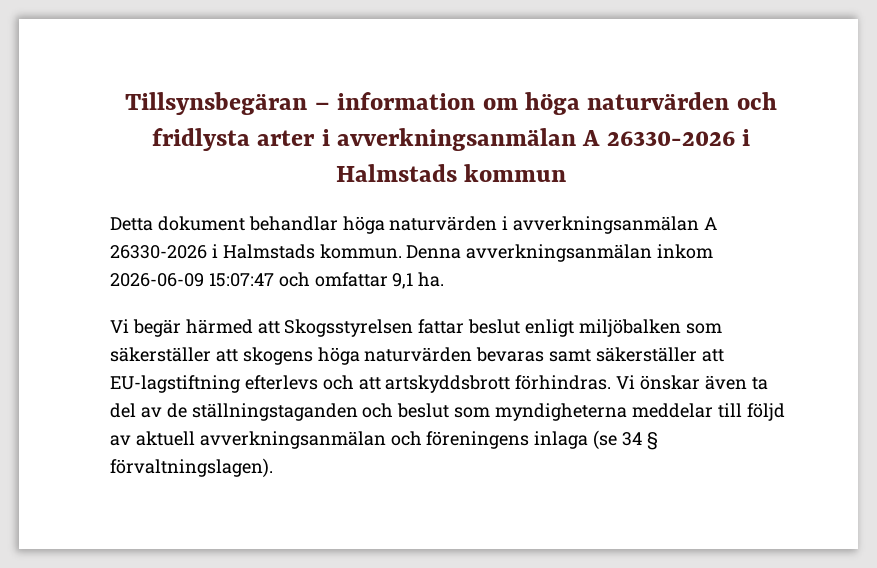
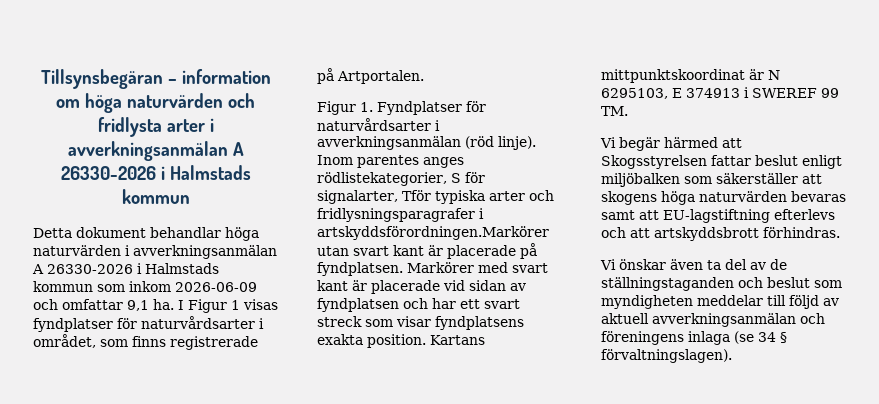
- Detta dokument behandlar höga naturvärden i avverkningsanmälan A 26330-2026 i Halmstads kommun. Denna avverkningsanmälan inkom 2026-06-09 15:07:47 och omfattar 9,1 ha.
+ Detta dokument behandlar höga naturvärden i avverkningsanmälan A 26330-2026 i Halmstads kommun som inkom 2026-06-09 och omfattar 9,1 ha. I Figur 1 visas fyndplatser för naturvårdsarter i området, som finns registrerade på Artportalen.
+ Figur 1. Fyndplatser för naturvårdsarter i avverkningsanmälan (röd linje). Inom parentes anges rödlistekategorier, S för signalarter, Tför typiska arter och fridlysningsparagrafer i artskyddsförordningen.Markörer utan svart kant är placerade på fyndplatsen. Markörer med svart kant är placerade vid sidan av fyndplatsen och har ett svart streck som visar fyndplatsens exakta position. Kartans mittpunktskoordinat är N 6295103, E 374913 i SWEREF 99 TM.
- Vi begär härmed att Skogsstyrelsen fattar beslut enligt miljöbalken som säkerställer att skogens höga naturvärden bevaras samt säkerställer att EU-lagstiftning efterlevs och att artskyddsbrott förhindras. Vi önskar även ta del av de ställningstaganden och beslut som myndigheterna meddelar till följd av aktuell avverkningsanmälan och föreningens inlaga (se 34 § förvaltningslagen).
+ Vi begär härmed att Skogsstyrelsen fattar beslut enligt miljöbalken som säkerställer att skogens höga naturvärden bevaras samt att EU-lagstiftning efterlevs och att artskyddsbrott förhindras.
+ Vi önskar även ta del av de ställningstaganden och beslut som myndigheten meddelar till följd av aktuell avverkningsanmälan och föreningens inlaga (se 34 § förvaltningslagen).

